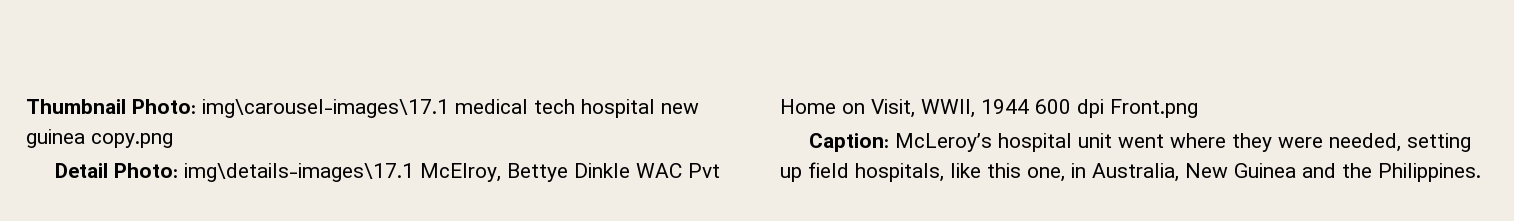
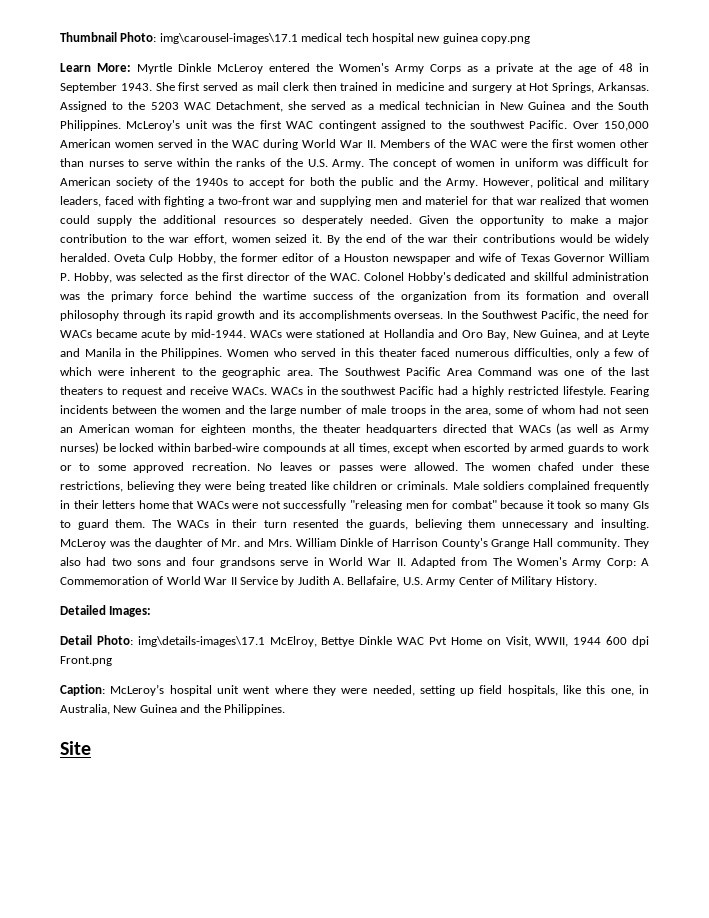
+ Learn More: Myrtle Dinkle McLeroy entered the Women's Army Corps as a private at the age of 48 in September 1943. She first served as mail clerk then trained in medicine and surgery at Hot Springs, Arkansas. Assigned to the 5203 WAC Detachment, she served as a medical technician in New Guinea and the South Philippines. McLeroy's unit was the first WAC contingent assigned to the southwest Pacific. Over 150,000 American women served in the WAC during World War II. Members of the WAC were the first women other than nurses to serve within the ranks of the U.S. Army. The concept of women in uniform was difficult for American society of the 1940s to accept for both the public and the Army. However, political and military leaders, faced with fighting a two-front war and supplying men and materiel for that war realized that women could supply the additional resources so desperately needed. Given the opportunity to make a major contribution to the war effort, women seized it. By the end of the war their contributions would be widely heralded. Oveta Culp Hobby, the former editor of a Houston newspaper and wife of Texas Governor William P. Hobby, was selected as the first director of the WAC. Colonel Hobby's dedicated and skillful administration was the primary force behind the wartime success of the organization from its formation and overall philosophy through its rapid growth and its accomplishments overseas. In the Southwest Pacific, the need for WACs became acute by mid-1944. WACs were stationed at Hollandia and Oro Bay, New Guinea, and at Leyte and Manila in the Philippines. Women who served in this theater faced numerous difficulties, only a few of which were inherent to the geographic area. The Southwest Pacific Area Command was one of the last theaters to request and receive WACs. WACs in the southwest Pacific had a highly restricted lifestyle. Fearing incidents between the women and the large number of male troops in the area, some of whom had not seen an American woman for eighteen months, the theater headquarters directed that WACs (as well as Army nurses) be locked within barbed-wire compounds at all times, except when escorted by armed guards to work or to some approved recreation. No leaves or passes were allowed. The women chafed under these restrictions, believing they were being treated like children or criminals. Male soldiers complained frequently in their letters home that WACs were not successfully "releasing men for combat" because it took so many GIs to guard them. The WACs in their turn resented the guards, believing them unnecessary and insulting. McLeroy was the daughter of Mr. and Mrs. William Dinkle of Harrison County's Grange Hall community. They also had two sons and four grandsons serve in World War II. Adapted from The Women's Army Corp: A Commemoration of World War II Service by Judith A. Bellafaire, U.S. Army Center of Military History.
+ Detailed Images:
+ Site

